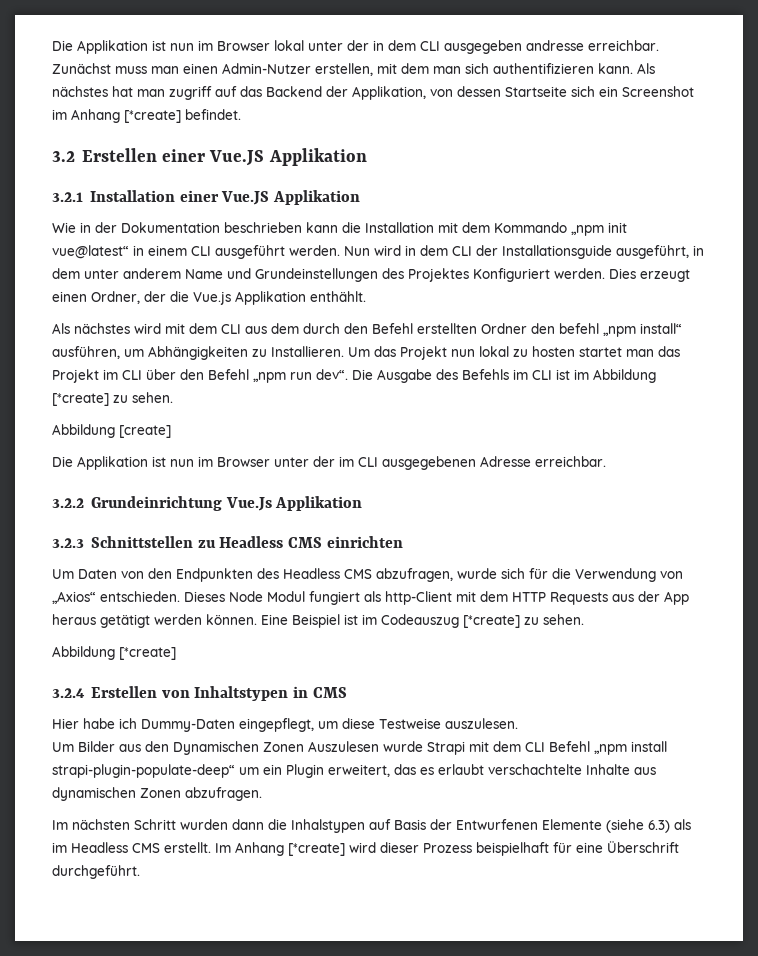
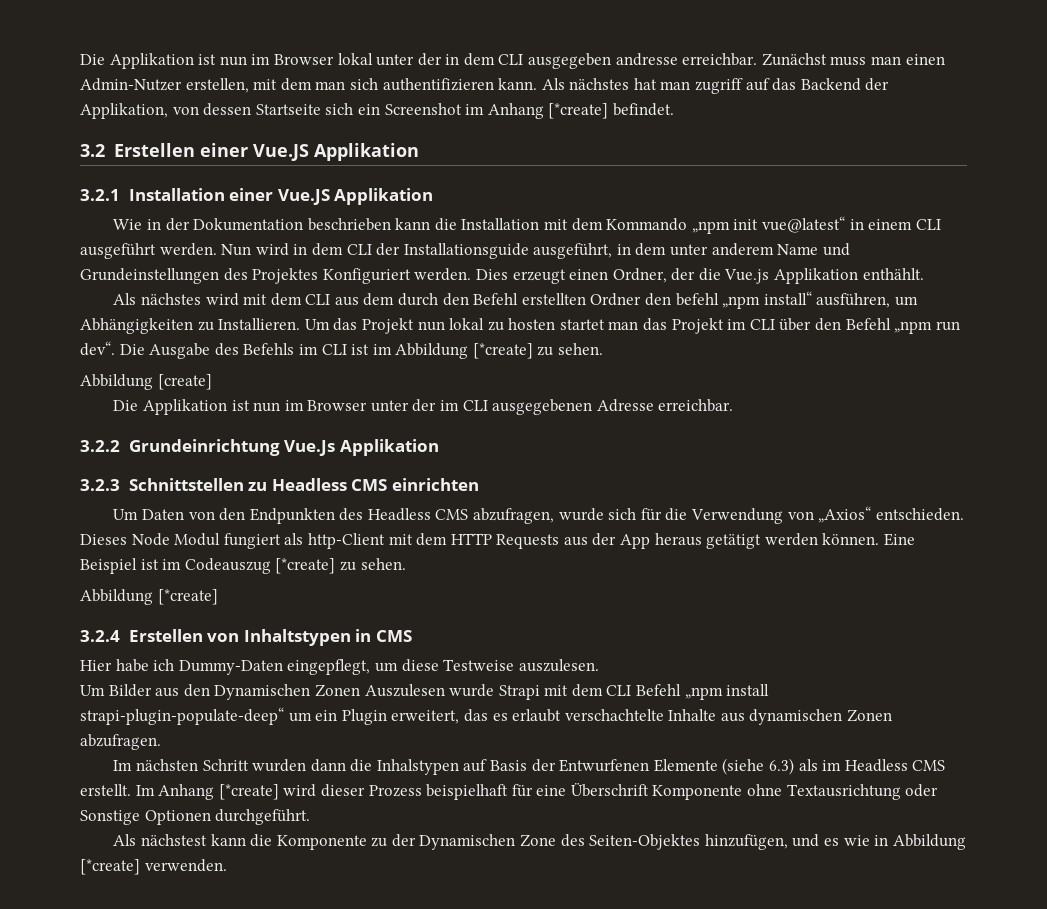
- Im Anhang [*create] wird dieser Prozess beispielhaft für eine Überschrift durchgeführt.
+ Im Anhang [*create] wird dieser Prozess beispielhaft für eine Überschrift Komponente ohne Textausrichtung oder Sonstige Optionen durchgeführt.
+ Als nächstest kann die Komponente zu der Dynamischen Zone des Seiten-Objektes hinzufügen, und es wie in Abbildung [*create] verwenden.

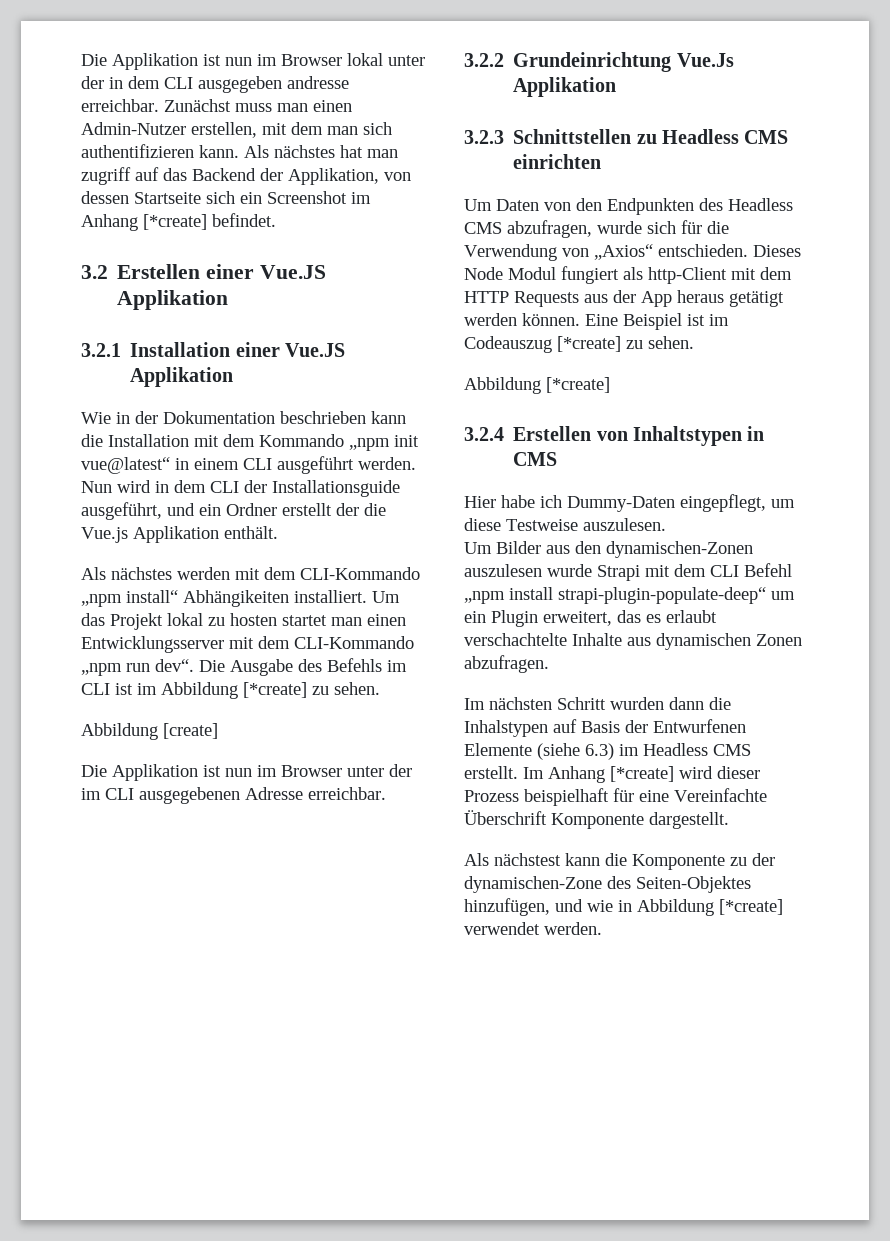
- Nun wird in dem CLI der Installationsguide ausgeführt, in dem unter anderem Name und Grundeinstellungen des Projektes Konfiguriert werden. Dies erzeugt einen Ordner, der die Vue.js Applikation enthählt.
- Als nächstes wird mit dem CLI aus dem durch den Befehl erstellten Ordner den befehl „npm install“ ausführen, um Abhängigkeiten zu Installieren.
+ Nun wird in dem CLI der Installationsguide ausgeführt, und ein Ordner erstellt der die Vue.js Applikation enthält.
+ Als nächstes werden mit dem CLI-Kommando „npm install“ Abhängikeiten installiert.
- Um das Projekt nun lokal zu hosten startet man das Projekt im CLI über den Befehl „npm run dev“.
+ Um das Projekt lokal zu hosten startet man einen Entwicklungsserver mit dem CLI-Kommando „npm run dev“.
- Um Bilder aus den Dynamischen Zonen Auszulesen wurde Strapi mit dem CLI Befehl „npm install strapi-plugin-populate-deep“ um ein Plugin erweitert, das es erlaubt verschachtelte Inhalte aus dynamischen Zonen abzufragen.
+ Um Bilder aus den dynamischen-Zonen auszulesen wurde Strapi mit dem CLI Befehl „npm install strapi-plugin-populate-deep“ um ein Plugin erweitert, das es erlaubt verschachtelte Inhalte aus dynamischen Zonen abzufragen.
- Im nächsten Schritt wurden dann die Inhalstypen auf Basis der Entwurfenen Elemente (siehe 6.3) als im Headless CMS erstellt.
+ Im nächsten Schritt wurden dann die Inhalstypen auf Basis der Entwurfenen Elemente (siehe 6.3) im Headless CMS erstellt.
- Im Anhang [*create] wird dieser Prozess beispielhaft für eine Überschrift Komponente ohne Textausrichtung oder Sonstige Optionen durchgeführt.
+ Im Anhang [*create] wird dieser Prozess beispielhaft für eine Vereinfachte Überschrift Komponente dargestellt.
- Als nächstest kann die Komponente zu der Dynamischen Zone des Seiten-Objektes hinzufügen, und es wie in Abbildung [*create] verwenden.
+ Als nächstest kann die Komponente zu der dynamischen-Zone des Seiten-Objektes hinzufügen, und wie in Abbildung [*create] verwendet werden.

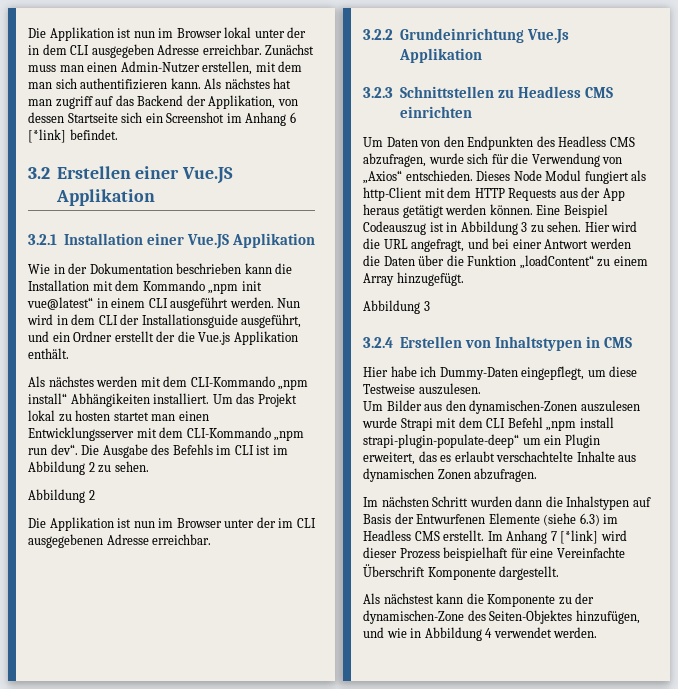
- Die Applikation ist nun im Browser lokal unter der in dem CLI ausgegeben andresse erreichbar.
+ Die Applikation ist nun im Browser lokal unter der in dem CLI ausgegeben Adresse erreichbar.
- Als nächstes hat man zugriff auf das Backend der Applikation, von dessen Startseite sich ein Screenshot im Anhang [*create] befindet.
+ Als nächstes hat man zugriff auf das Backend der Applikation, von dessen Startseite sich ein Screenshot im Anhang 6 [*link] befindet.
- Die Ausgabe des Befehls im CLI ist im Abbildung [*create] zu sehen.
- Abbildung [create]
+ Die Ausgabe des Befehls im CLI ist im Abbildung 2 zu sehen.
+ Abbildung 2
- Eine Beispiel ist im Codeauszug [*create] zu sehen.
- Abbildung [*create]
+ Eine Beispiel Codeauszug ist in Abbildung 3 zu sehen. Hier wird die URL angefragt, und bei einer Antwort werden die Daten über die Funktion „loadContent“ zu einem Array hinzugefügt.
+ Abbildung 3
- Im Anhang [*create] wird dieser Prozess beispielhaft für eine Vereinfachte Überschrift Komponente dargestellt.
+ Im Anhang 7 [*link] wird dieser Prozess beispielhaft für eine Vereinfachte Überschrift Komponente dargestellt.
- Als nächstest kann die Komponente zu der dynamischen-Zone des Seiten-Objektes hinzufügen, und wie in Abbildung [*create] verwendet werden.
+ Als nächstest kann die Komponente zu der dynamischen-Zone des Seiten-Objektes hinzufügen, und wie in Abbildung 4 verwendet werden.

